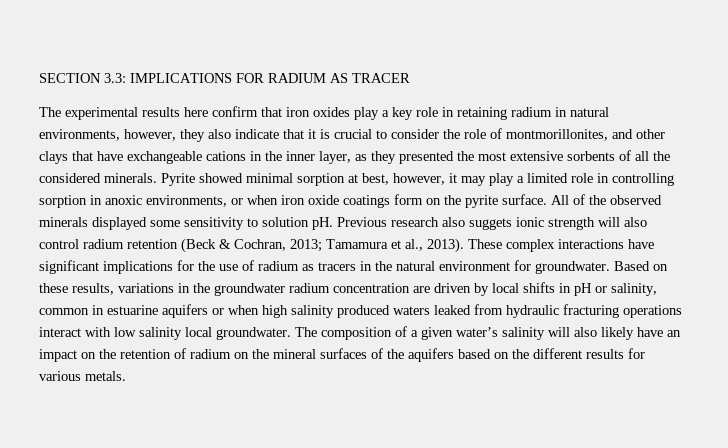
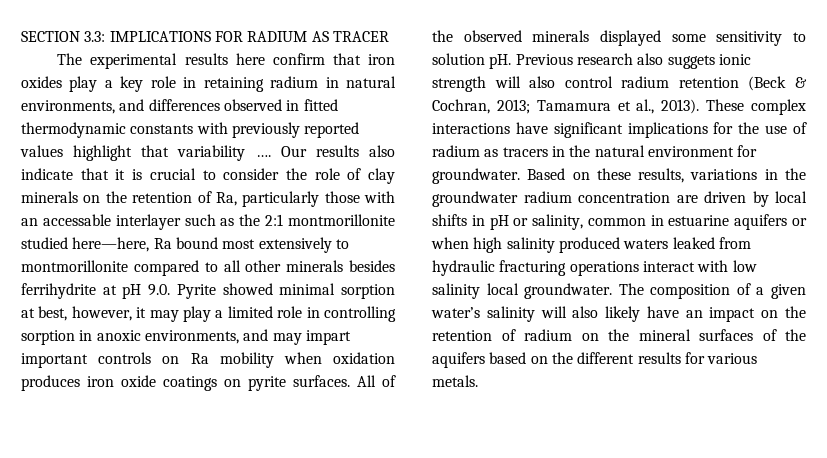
- The experimental results here confirm that iron oxides play a key role in retaining radium in natural environments, however, they also indicate that it is crucial to consider the role of montmorillonites, and other clays that have exchangeable cations in the inner layer, as they presented the most extensive sorbents of all the considered minerals. Pyrite showed minimal sorption at best, however, it may play a limited role in controlling sorption in anoxic environments, or when iron oxide coatings form on the pyrite surface.
+ The experimental results here confirm that iron oxides play a key role in retaining radium in natural environments, and differences observed in fitted thermodynamic constants with previously reported values highlight that variability …. Our results also indicate that it is crucial to consider the role of clay minerals on the retention of Ra, particularly those with an accessable interlayer such as the 2:1 montmorillonite studied here—here, Ra bound most extensively to montmorillonite compared to all other minerals besides ferrihydrite at pH 9.0. Pyrite showed minimal sorption at best, however, it may play a limited role in controlling sorption in anoxic environments, and may impart important controls on Ra mobility when oxidation produces iron oxide coatings on pyrite surfaces.

